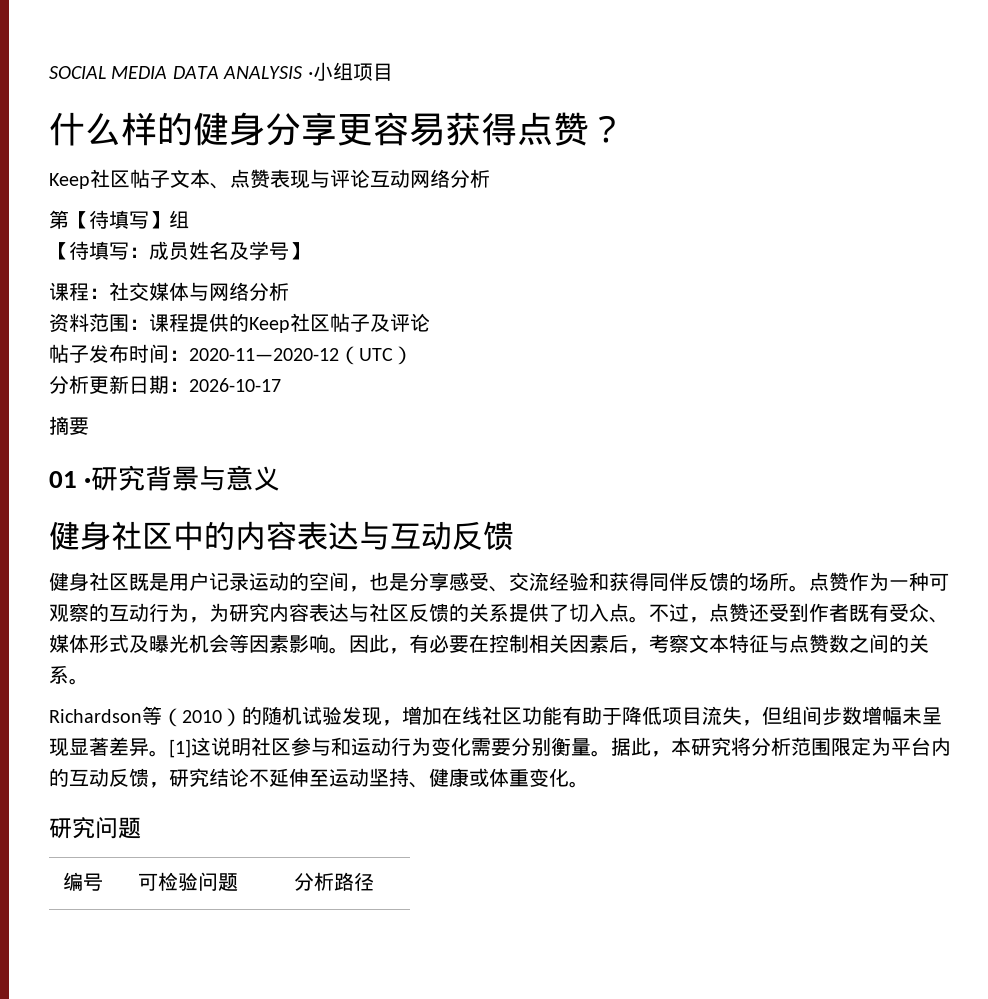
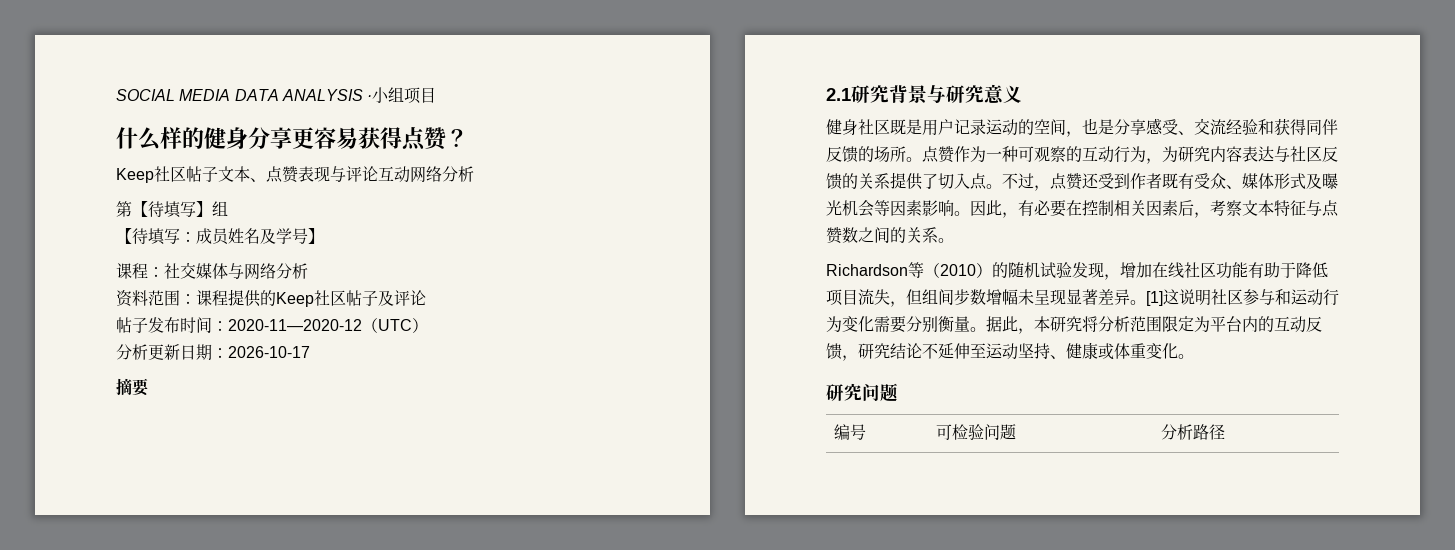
- 01 ·研究背景与意义
+ 2.1研究背景与研究意义
- 健身社区中的内容表达与互动反馈

